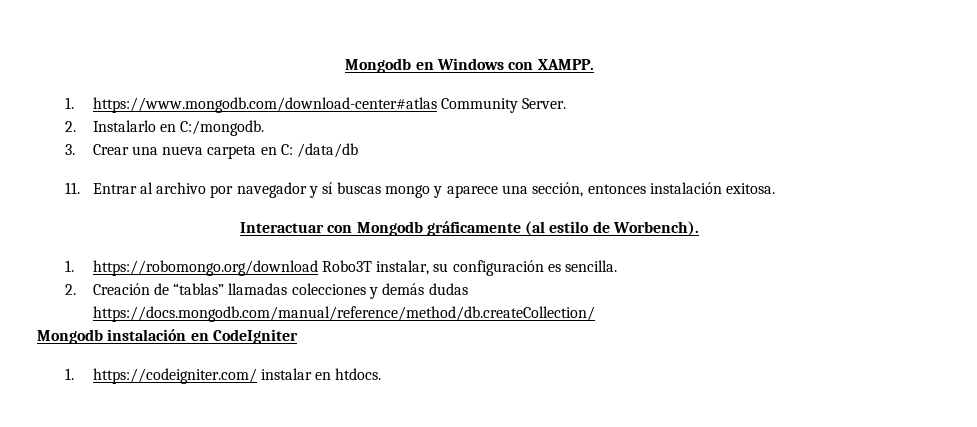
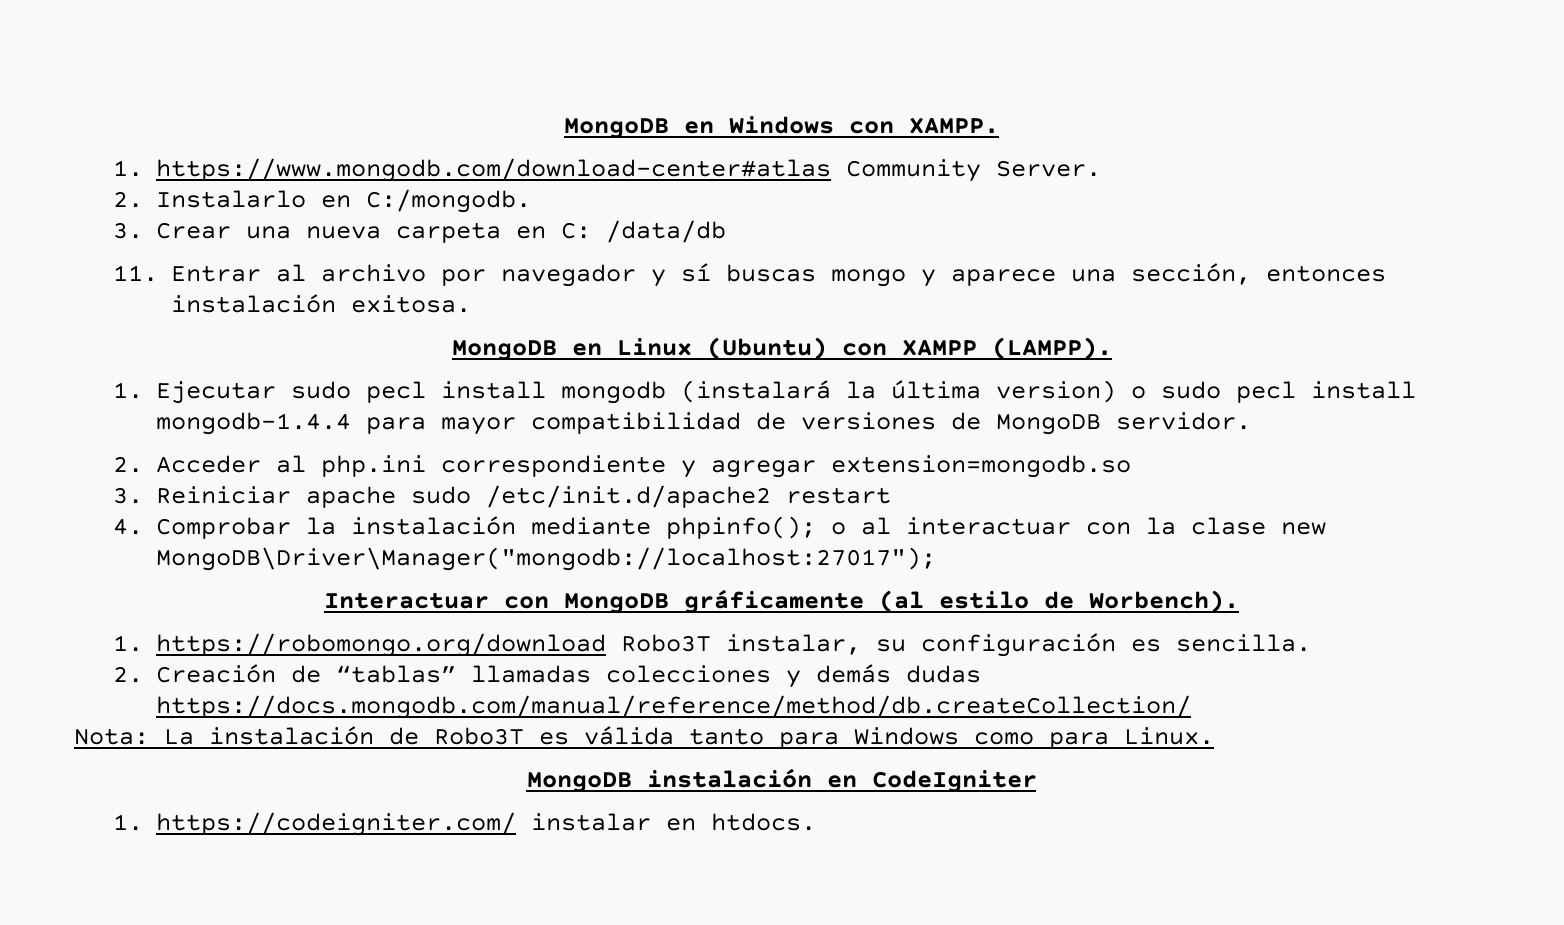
- Mongodb en Windows con XAMPP.
+ MongoDB en Windows con XAMPP.
+ MongoDB en Linux (Ubuntu) con XAMPP (LAMPP).
+ 1. Ejecutar sudo pecl install mongodb (instalará la última version) o sudo pecl install mongodb-1.4.4 para mayor compatibilidad de versiones de MongoDB servidor.
+ 2. Acceder al php.ini correspondiente y agregar extension=mongodb.so
+ 3. Reiniciar apache sudo /etc/init.d/apache2 restart
+ 4. Comprobar la instalación mediante phpinfo(); o al interactuar con la clase new MongoDB\Driver\Manager("mongodb://localhost:27017");
- Interactuar con Mongodb gráficamente (al estilo de Worbench).
+ Interactuar con MongoDB gráficamente (al estilo de Worbench).
- Mongodb instalación en CodeIgniter
+ Nota: La instalación de Robo3T es válida tanto para Windows como para Linux.
+ MongoDB instalación en CodeIgniter

